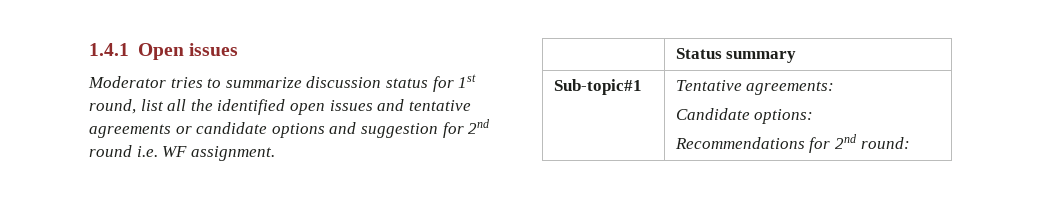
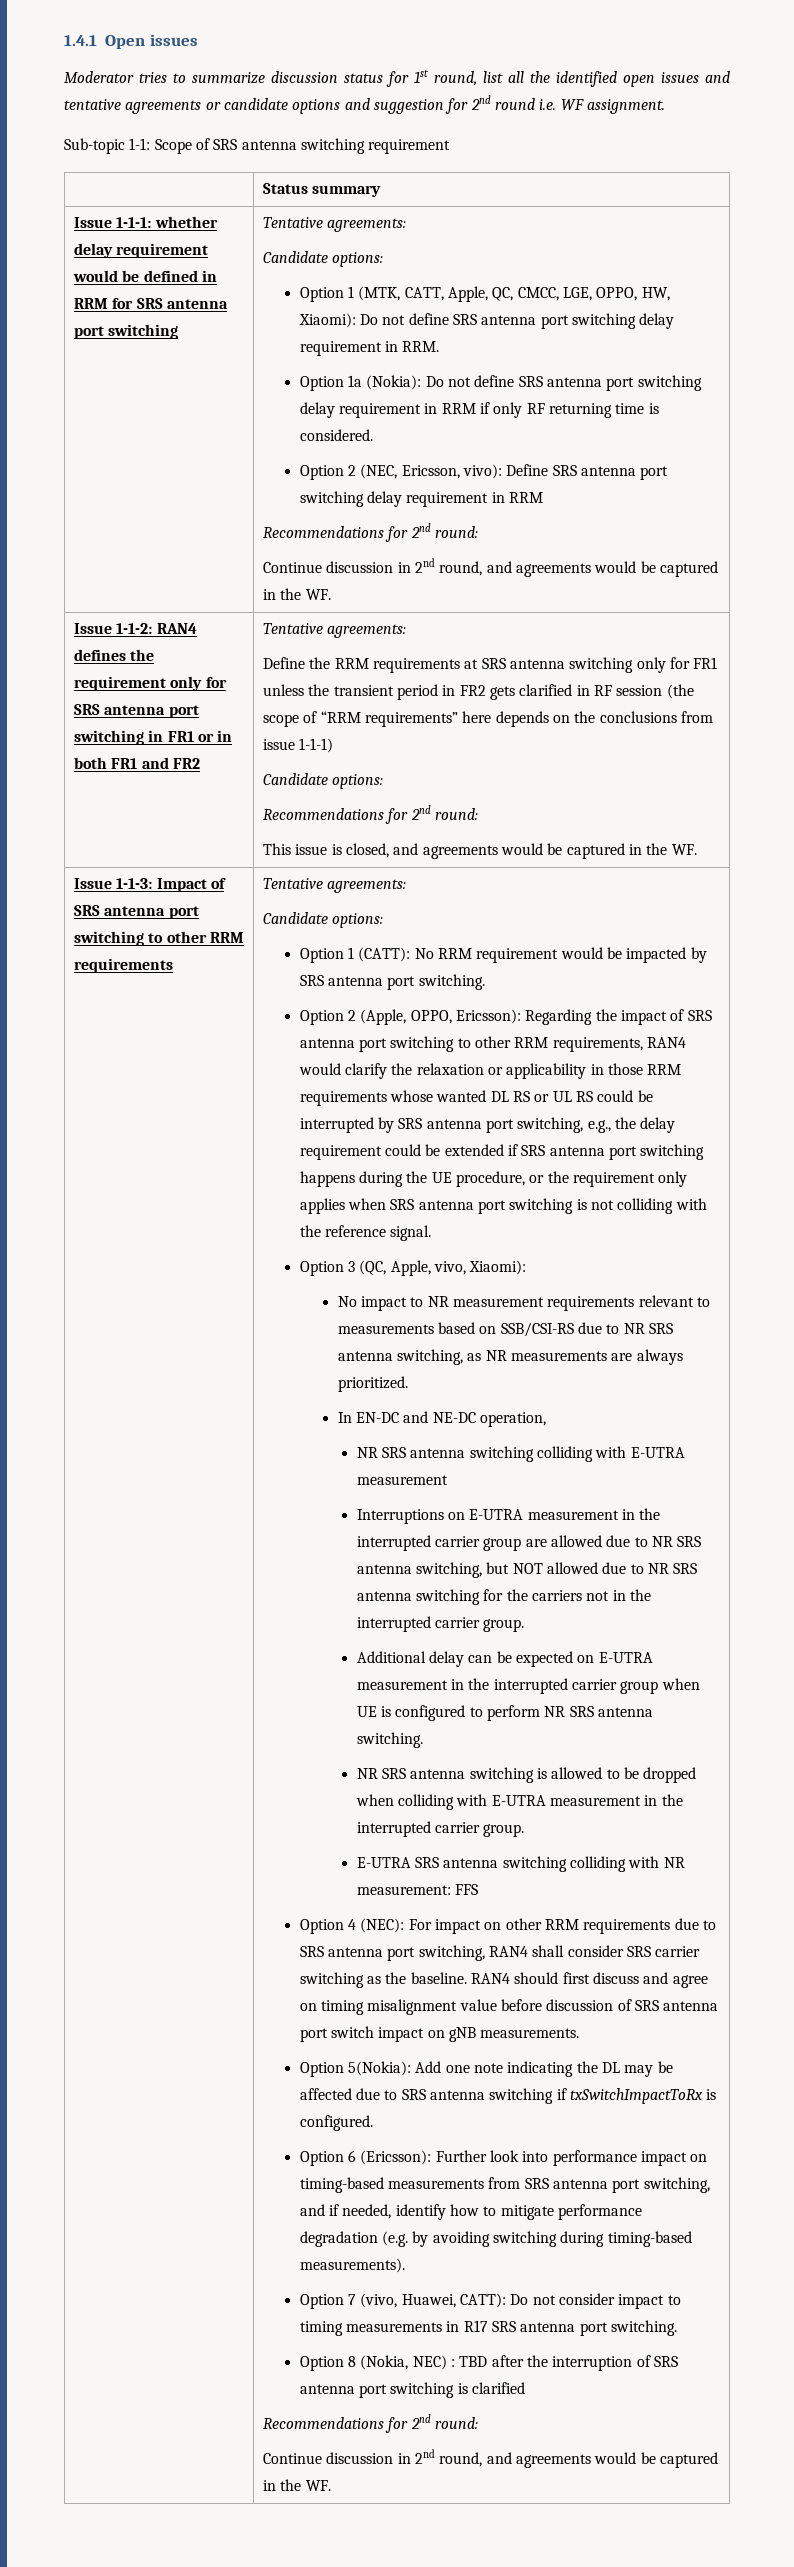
+ Sub-topic 1-1: Scope of SRS antenna switching requirement
  | Status summary
- Sub-topic#1 | Tentative agreements:
+ Issue 1-1-1: whether delay requirement would be defined in RRM for SRS antenna port switching | Tentative agreements:
+ Candidate options:
+ Option 1 (MTK, CATT, Apple, QC, CMCC, LGE, OPPO, HW, Xiaomi): Do not define SRS antenna port switching delay requirement in RRM.
+ Option 1a (Nokia): Do not define SRS antenna port switching delay requirement in RRM if only RF returning time is considered.
+ Option 2 (NEC, Ericsson, vivo): Define SRS antenna port switching delay requirement in RRM
+ Recommendations for 2nd round:
+ Continue discussion in 2nd round, and agreements would be captured in the WF.
+ Issue 1-1-2: RAN4 defines the requirement only for SRS antenna port switching in FR1 or in both FR1 and FR2 | Tentative agreements:
+ Define the RRM requirements at SRS antenna switching only for FR1 unless the transient period in FR2 gets clarified in RF session (the scope of “RRM requirements” here depends on the conclusions from issue 1-1-1)
  Candidate options:
  Recommendations for 2nd round:
+ This issue is closed, and agreements would be captured in the WF.
+ Issue 1-1-3: Impact of SRS antenna port switching to other RRM requirements | Tentative agreements:
+ Candidate options:
+ Option 1 (CATT): No RRM requirement would be impacted by SRS antenna port switching.
+ Option 2 (Apple, OPPO, Ericsson): Regarding the impact of SRS antenna port switching to other RRM requirements, RAN4 would clarify the relaxation or applicability in those RRM requirements whose wanted DL RS or UL RS could be interrupted by SRS antenna port switching, e.g., the delay requirement could be extended if SRS antenna port switching happens during the UE procedure, or the requirement only applies when SRS antenna port switching is not colliding with the reference signal.
+ Option 3 (QC, Apple, vivo, Xiaomi):
+ No impact to NR measurement requirements relevant to measurements based on SSB/CSI-RS due to NR SRS antenna switching, as NR measurements are always prioritized.
+ In EN-DC and NE-DC operation,
+ NR SRS antenna switching colliding with E-UTRA measurement
+ Interruptions on E-UTRA measurement in the interrupted carrier group are allowed due to NR SRS antenna switching, but NOT allowed due to NR SRS antenna switching for the carriers not in the interrupted carrier group.
+ Additional delay can be expected on E-UTRA measurement in the interrupted carrier group when UE is configured to perform NR SRS antenna switching.
+ NR SRS antenna switching is allowed to be dropped when colliding with E-UTRA measurement in the interrupted carrier group.
+ E-UTRA SRS antenna switching colliding with NR measurement: FFS
+ Option 4 (NEC): For impact on other RRM requirements due to SRS antenna port switching, RAN4 shall consider SRS carrier switching as the baseline. RAN4 should first discuss and agree on timing misalignment value before discussion of SRS antenna port switch impact on gNB measurements.
+ Option 5(Nokia): Add one note indicating the DL may be affected due to SRS antenna switching if txSwitchImpactToRx is configured.
+ Option 6 (Ericsson): Further look into performance impact on timing-based measurements from SRS antenna port switching, and if needed, identify how to mitigate performance degradation (e.g. by avoiding switching during timing-based measurements).
+ Option 7 (vivo, Huawei, CATT): Do not consider impact to timing measurements in R17 SRS antenna port switching.
+ Option 8 (Nokia, NEC) : TBD after the interruption of SRS antenna port switching is clarified
+ Recommendations for 2nd round:
+ Continue discussion in 2nd round, and agreements would be captured in the WF.

